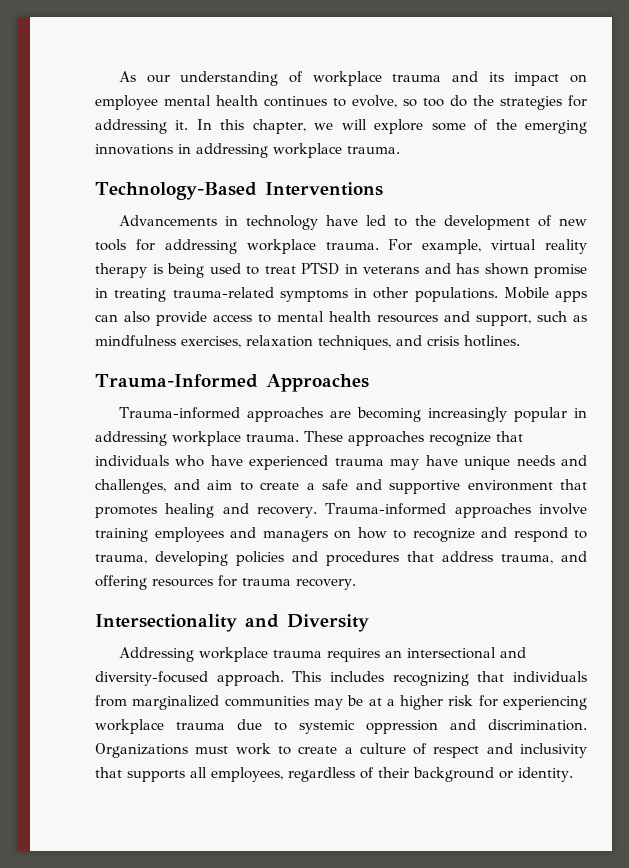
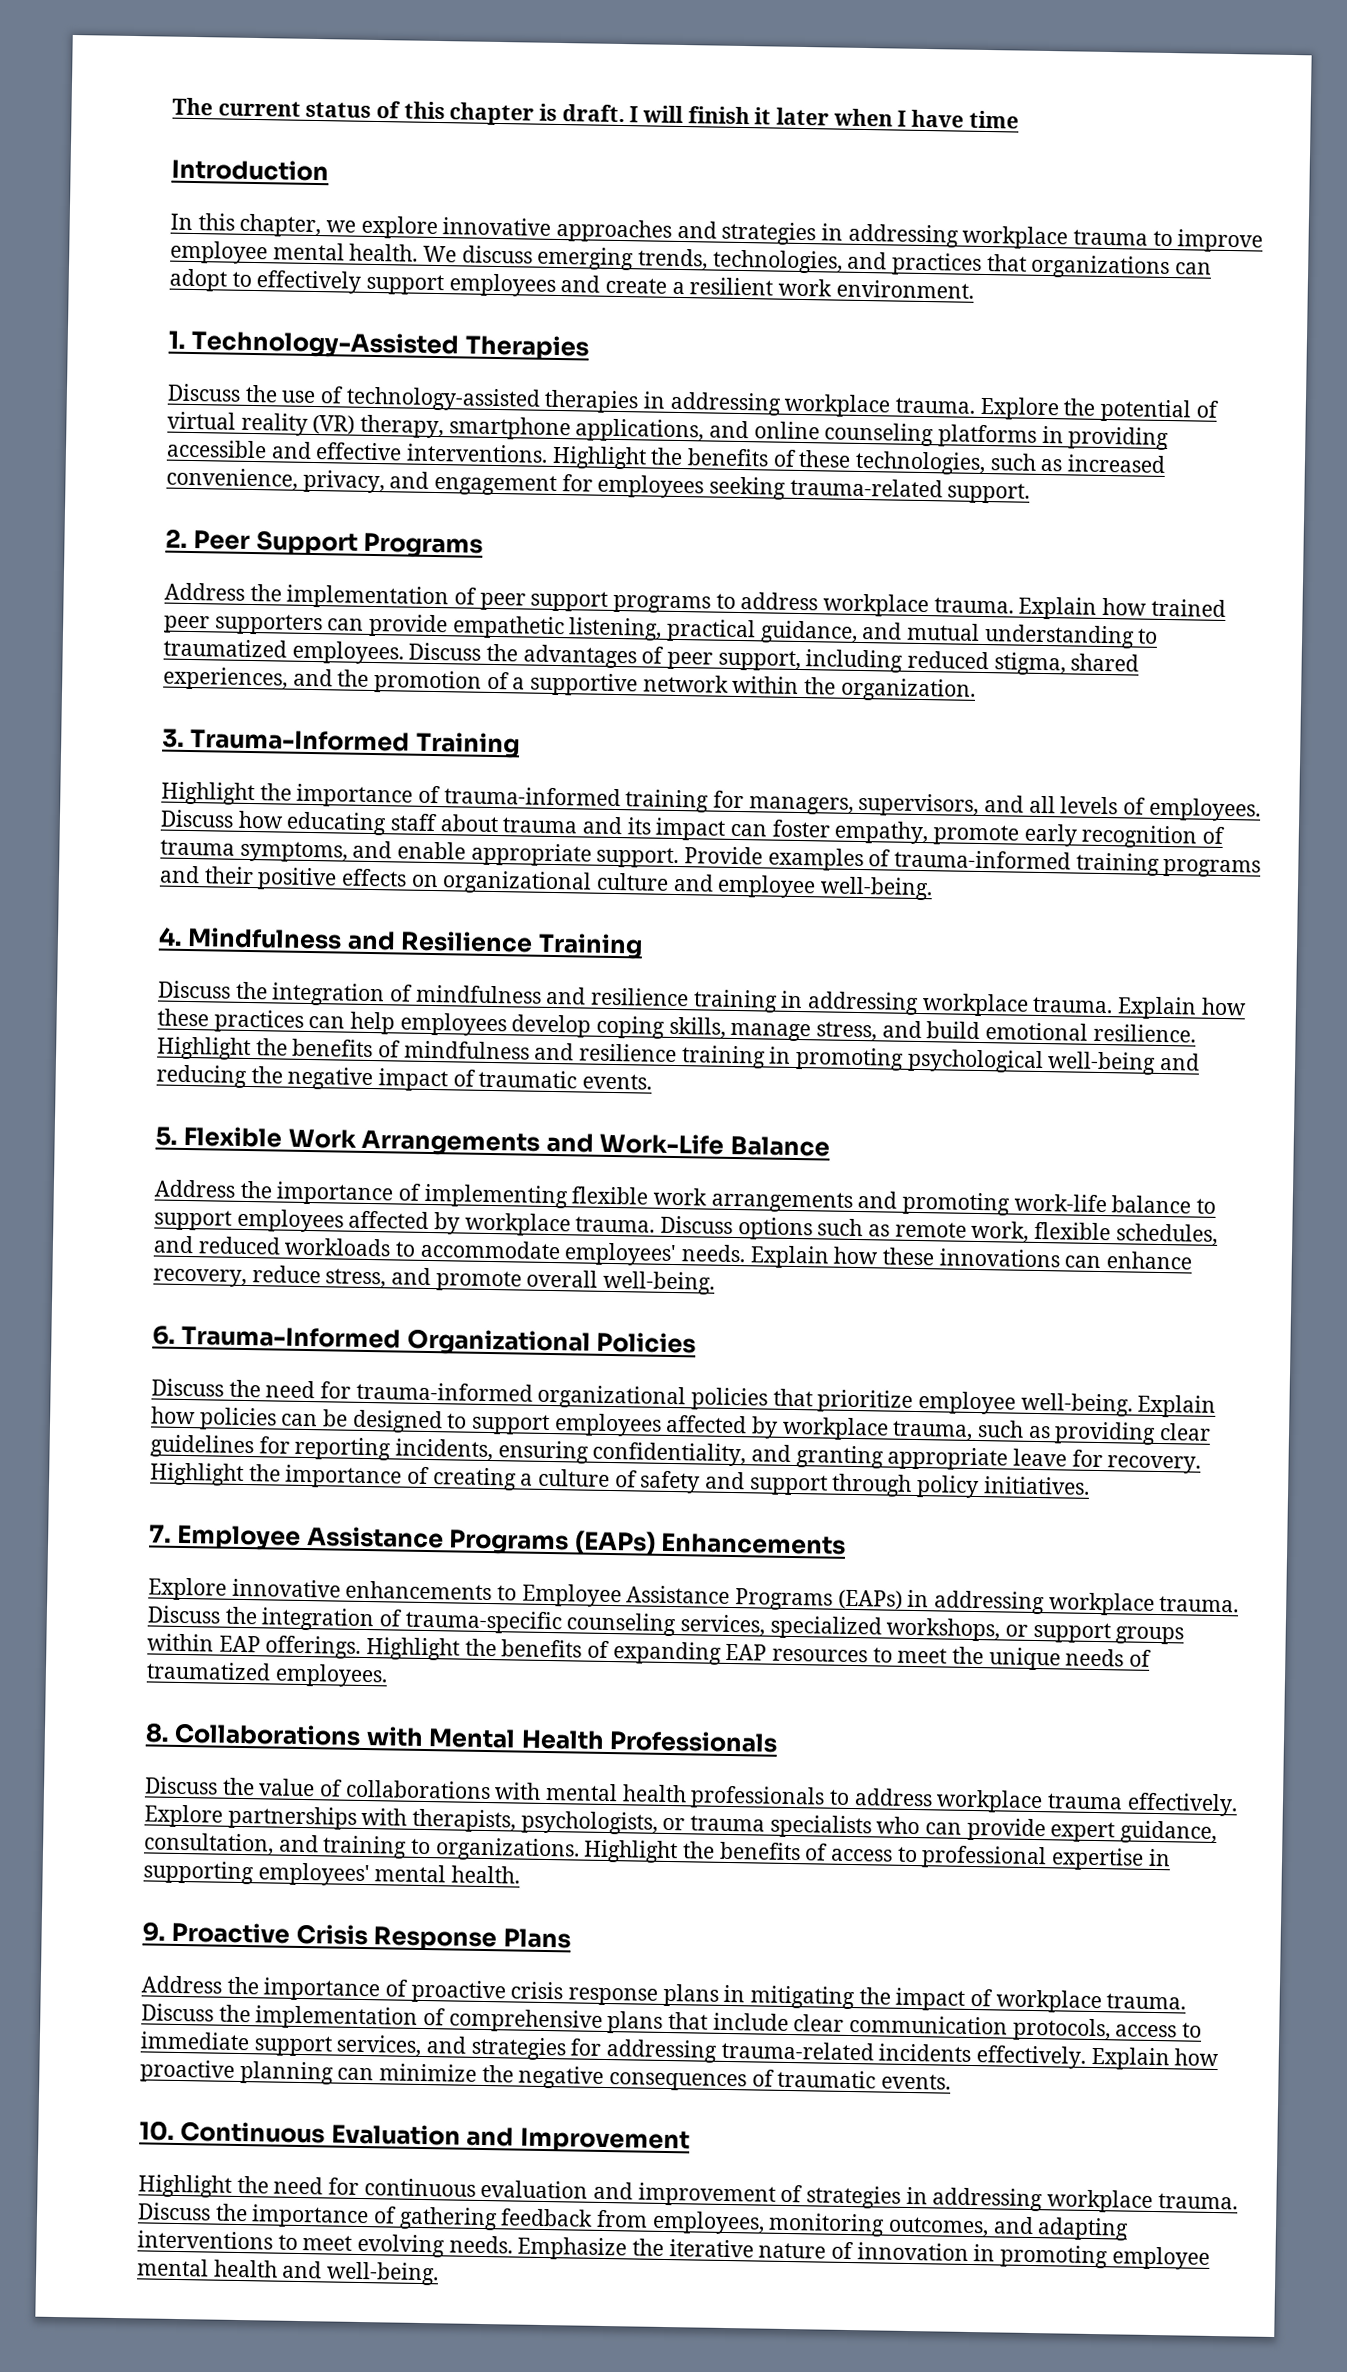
- As our understanding of workplace trauma and its impact on employee mental health continues to evolve, so too do the strategies for addressing it. In this chapter, we will explore some of the emerging innovations in addressing workplace trauma.
- Technology-Based Interventions
- Advancements in technology have led to the development of new tools for addressing workplace trauma. For example, virtual reality therapy is being used to treat PTSD in veterans and has shown promise in treating trauma-related symptoms in other populations. Mobile apps can also provide access to mental health resources and support, such as mindfulness exercises, relaxation techniques, and crisis hotlines.
- Trauma-Informed Approaches
- Trauma-informed approaches are becoming increasingly popular in addressing workplace trauma. These approaches recognize that individuals who have experienced trauma may have unique needs and challenges, and aim to create a safe and supportive environment that promotes healing and recovery. Trauma-informed approaches involve training employees and managers on how to recognize and respond to trauma, developing policies and procedures that address trauma, and offering resources for trauma recovery.
- Intersectionality and Diversity
- Addressing workplace trauma requires an intersectional and diversity-focused approach. This includes recognizing that individuals from marginalized communities may be at a higher risk for experiencing workplace trauma due to systemic oppression and discrimination. Organizations must work to create a culture of respect and inclusivity that supports all employees, regardless of their background or identity.
+ The current status of this chapter is draft. I will finish it later when I have time
+ Introduction
+ In this chapter, we explore innovative approaches and strategies in addressing workplace trauma to improve employee mental health. We discuss emerging trends, technologies, and practices that organizations can adopt to effectively support employees and create a resilient work environment.
+ 1. Technology-Assisted Therapies
+ Discuss the use of technology-assisted therapies in addressing workplace trauma. Explore the potential of virtual reality (VR) therapy, smartphone applications, and online counseling platforms in providing accessible and effective interventions. Highlight the benefits of these technologies, such as increased convenience, privacy, and engagement for employees seeking trauma-related support.
+ 2. Peer Support Programs
+ Address the implementation of peer support programs to address workplace trauma. Explain how trained peer supporters can provide empathetic listening, practical guidance, and mutual understanding to traumatized employees. Discuss the advantages of peer support, including reduced stigma, shared experiences, and the promotion of a supportive network within the organization.
+ 3. Trauma-Informed Training
+ Highlight the importance of trauma-informed training for managers, supervisors, and all levels of employees. Discuss how educating staff about trauma and its impact can foster empathy, promote early recognition of trauma symptoms, and enable appropriate support. Provide examples of trauma-informed training programs and their positive effects on organizational culture and employee well-being.
+ 4. Mindfulness and Resilience Training
+ Discuss the integration of mindfulness and resilience training in addressing workplace trauma. Explain how these practices can help employees develop coping skills, manage stress, and build emotional resilience. Highlight the benefits of mindfulness and resilience training in promoting psychological well-being and reducing the negative impact of traumatic events.
+ 5. Flexible Work Arrangements and Work-Life Balance
+ Address the importance of implementing flexible work arrangements and promoting work-life balance to support employees affected by workplace trauma. Discuss options such as remote work, flexible schedules, and reduced workloads to accommodate employees' needs. Explain how these innovations can enhance recovery, reduce stress, and promote overall well-being.
+ 6. Trauma-Informed Organizational Policies
+ Discuss the need for trauma-informed organizational policies that prioritize employee well-being. Explain how policies can be designed to support employees affected by workplace trauma, such as providing clear guidelines for reporting incidents, ensuring confidentiality, and granting appropriate leave for recovery. Highlight the importance of creating a culture of safety and support through policy initiatives.
+ 7. Employee Assistance Programs (EAPs) Enhancements
+ Explore innovative enhancements to Employee Assistance Programs (EAPs) in addressing workplace trauma. Discuss the integration of trauma-specific counseling services, specialized workshops, or support groups within EAP offerings. Highlight the benefits of expanding EAP resources to meet the unique needs of traumatized employees.
+ 8. Collaborations with Mental Health Professionals
+ Discuss the value of collaborations with mental health professionals to address workplace trauma effectively. Explore partnerships with therapists, psychologists, or trauma specialists who can provide expert guidance, consultation, and training to organizations. Highlight the benefits of access to professional expertise in supporting employees' mental health.
+ 9. Proactive Crisis Response Plans
+ Address the importance of proactive crisis response plans in mitigating the impact of workplace trauma. Discuss the implementation of comprehensive plans that include clear communication protocols, access to immediate support services, and strategies for addressing trauma-related incidents effectively. Explain how proactive planning can minimize the negative consequences of traumatic events.
+ 10. Continuous Evaluation and Improvement
+ Highlight the need for continuous evaluation and improvement of strategies in addressing workplace trauma. Discuss the importance of gathering feedback from employees, monitoring outcomes, and adapting interventions to meet evolving needs. Emphasize the iterative nature of innovation in promoting employee mental health and well-being.

